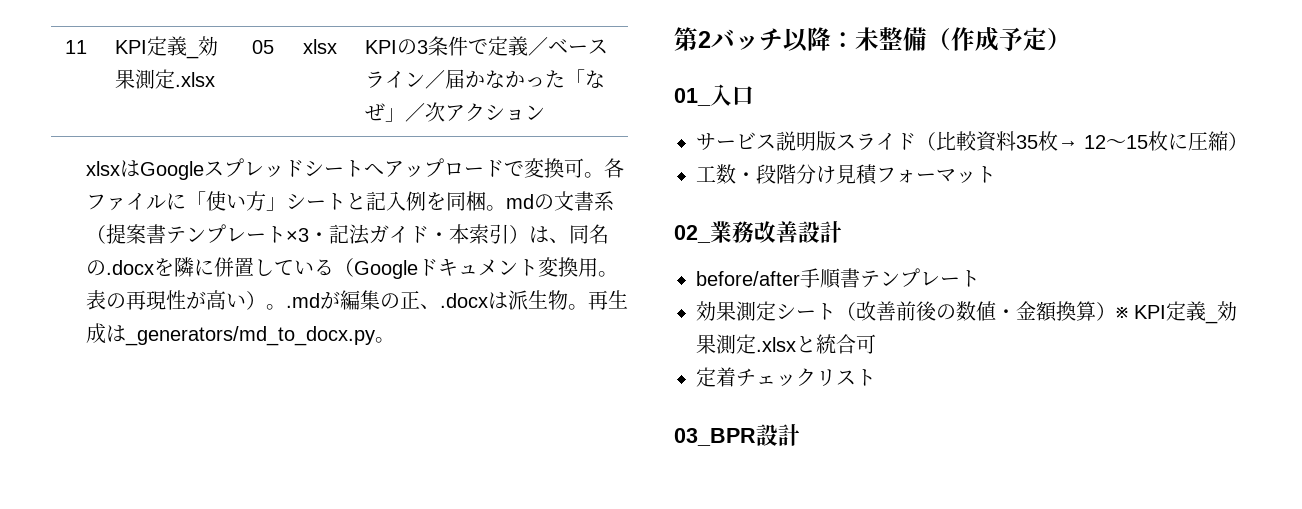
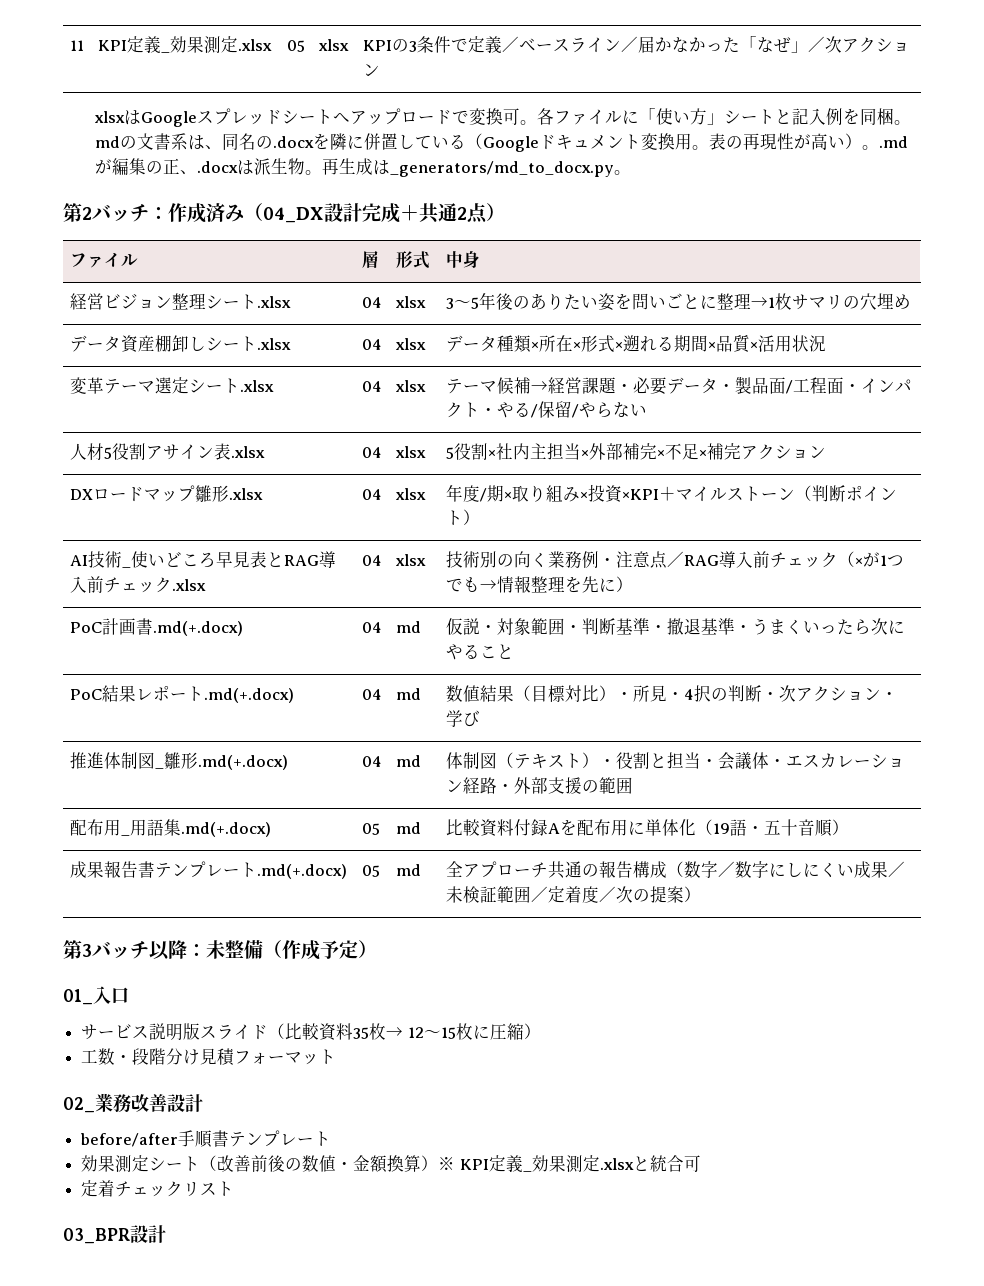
- 各ファイルに「使い方」シートと記入例を同梱。mdの文書系（提案書テンプレート×3・記法ガイド・本索引）は、同名の.docxを隣に併置している（Googleドキュメント変換用。
+ 各ファイルに「使い方」シートと記入例を同梱。mdの文書系は、同名の.docxを隣に併置している（Googleドキュメント変換用。
- 第2バッチ以降：未整備（作成予定）
+ 第2バッチ：作成済み（04_DX設計完成＋共通2点）
+ ファイル | 層 | 形式 | 中身
+ 経営ビジョン整理シート.xlsx | 04 | xlsx | 3〜5年後のありたい姿を問いごとに整理→1枚サマリの穴埋め
+ データ資産棚卸しシート.xlsx | 04 | xlsx | データ種類×所在×形式×遡れる期間×品質×活用状況
+ 変革テーマ選定シート.xlsx | 04 | xlsx | テーマ候補→経営課題・必要データ・製品面/工程面・インパクト・やる/保留/やらない
+ 人材5役割アサイン表.xlsx | 04 | xlsx | 5役割×社内主担当×外部補完×不足×補完アクション
+ DXロードマップ雛形.xlsx | 04 | xlsx | 年度/期×取り組み×投資×KPI＋マイルストーン（判断ポイント）
+ AI技術_使いどころ早見表とRAG導入前チェック.xlsx | 04 | xlsx | 技術別の向く業務例・注意点／RAG導入前チェック（×が1つでも→情報整理を先に）
+ PoC計画書.md(+.docx) | 04 | md | 仮説・対象範囲・判断基準・撤退基準・うまくいったら次にやること
+ PoC結果レポート.md(+.docx) | 04 | md | 数値結果（目標対比）・所見・4択の判断・次アクション・学び
+ 推進体制図_雛形.md(+.docx) | 04 | md | 体制図（テキスト）・役割と担当・会議体・エスカレーション経路・外部支援の範囲
+ 配布用_用語集.md(+.docx) | 05 | md | 比較資料付録Aを配布用に単体化（19語・五十音順）
+ 成果報告書テンプレート.md(+.docx) | 05 | md | 全アプローチ共通の報告構成（数字／数字にしにくい成果／未検証範囲／定着度／次の提案）
+ 第3バッチ以降：未整備（作成予定）

